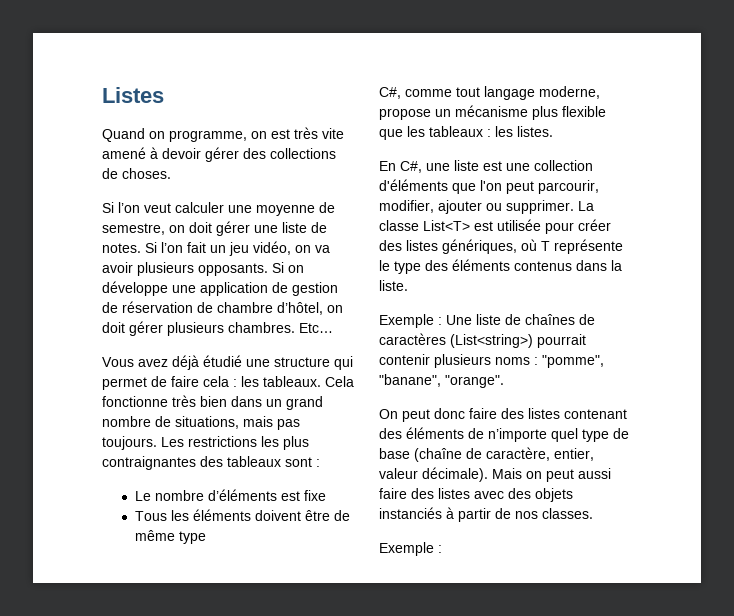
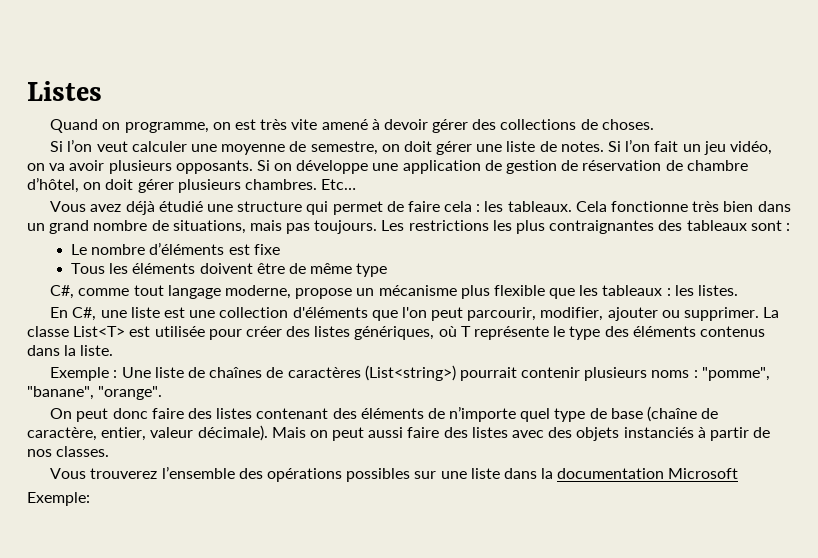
  Mais on peut aussi faire des listes avec des objets instanciés à partir de nos classes.
- Exemple :
+ Vous trouverez l’ensemble des opérations possibles sur une liste dans la documentation Microsoft
+ Exemple:

